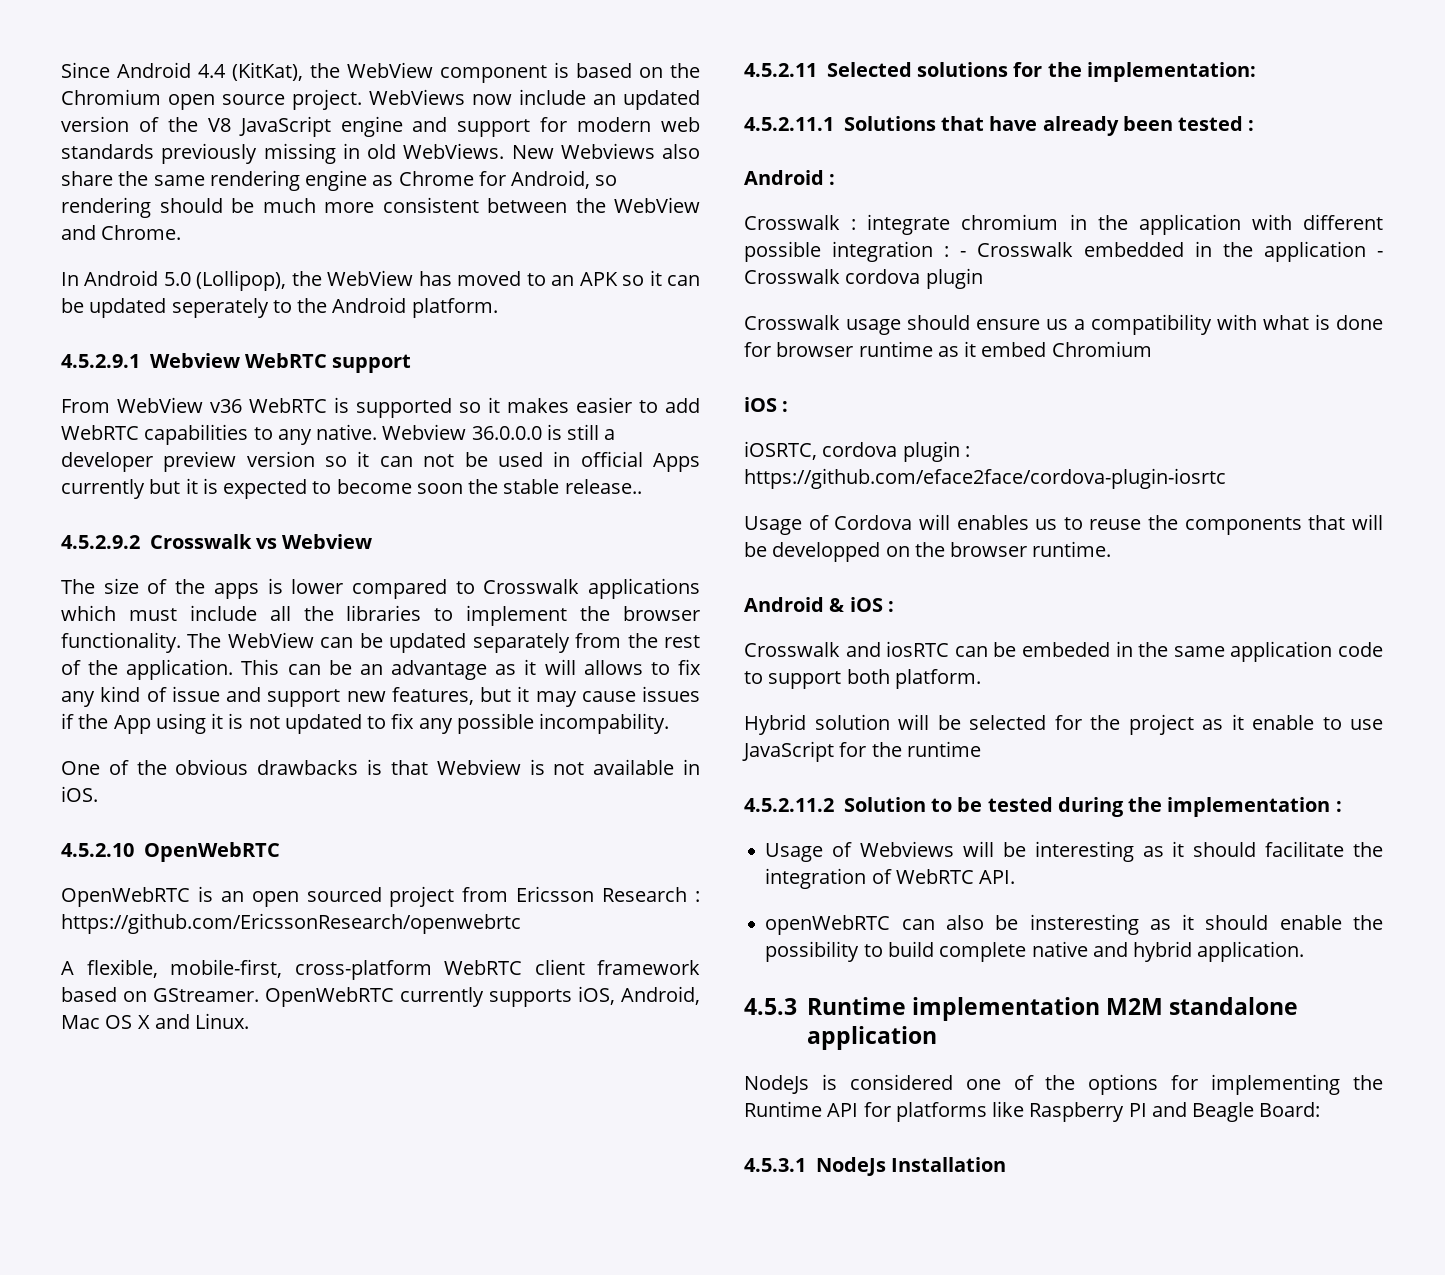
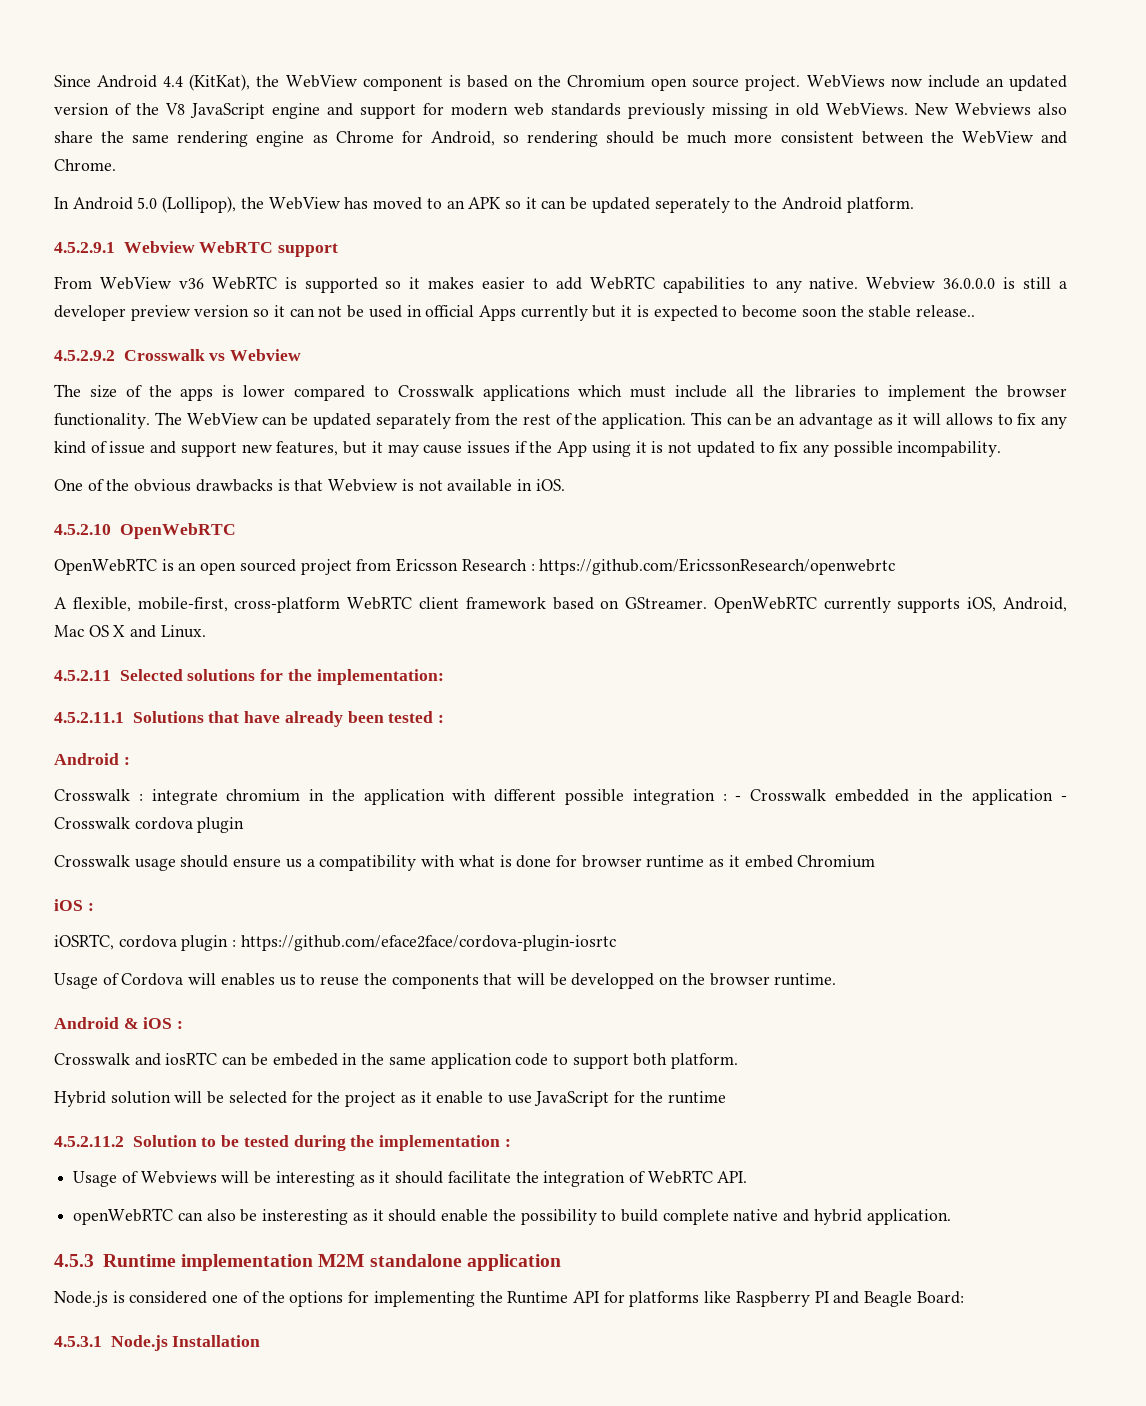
- NodeJs is considered one of the options for implementing the Runtime API for platforms like Raspberry PI and Beagle Board:
+ Node.js is considered one of the options for implementing the Runtime API for platforms like Raspberry PI and Beagle Board:
- 4.5.3.1 NodeJs Installation
+ 4.5.3.1 Node.js Installation

